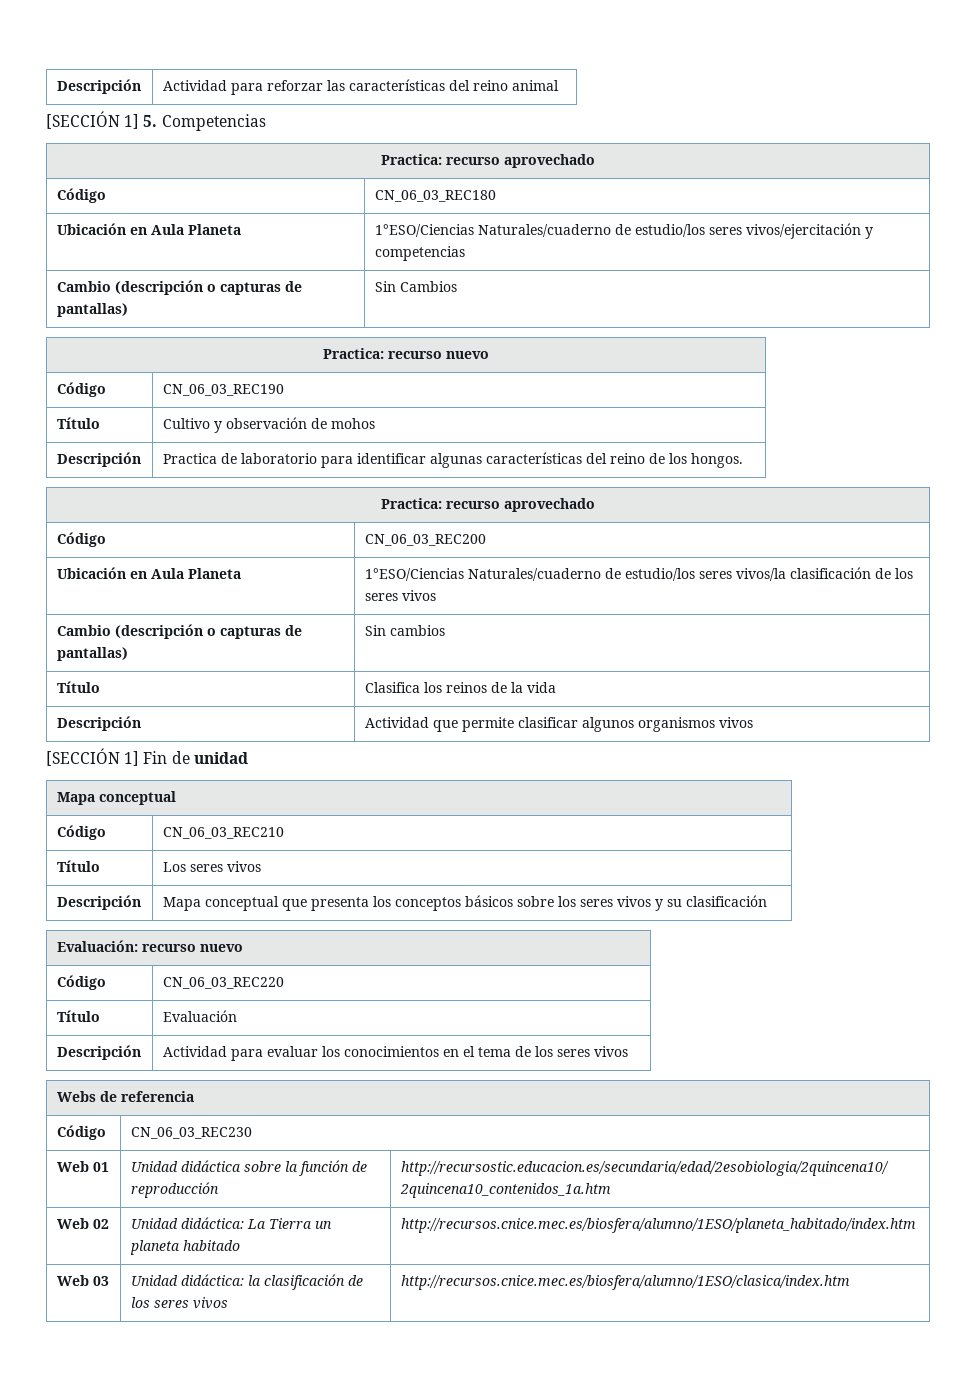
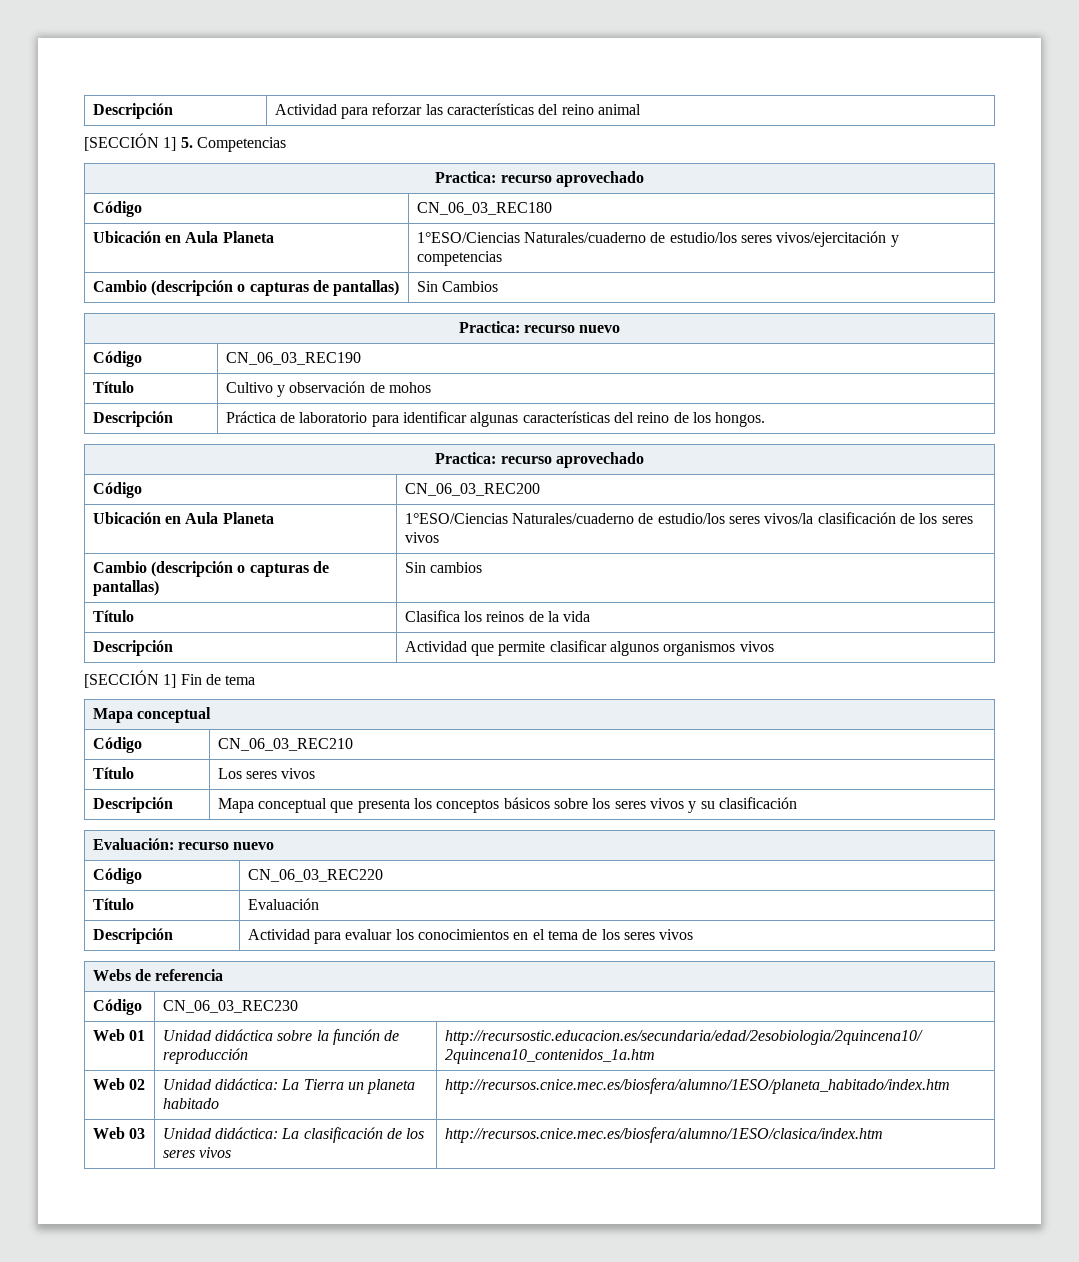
- Descripción | Practica de laboratorio para identificar algunas características del reino de los hongos.
+ Descripción | Práctica de laboratorio para identificar algunas características del reino de los hongos.
- [SECCIÓN 1] Fin de unidad
+ [SECCIÓN 1] Fin de tema
- Web 03 | Unidad didáctica: la clasificación de los seres vivos | http://recursos.cnice.mec.es/biosfera/alumno/1ESO/clasica/index.htm
+ Web 03 | Unidad didáctica: La clasificación de los seres vivos | http://recursos.cnice.mec.es/biosfera/alumno/1ESO/clasica/index.htm

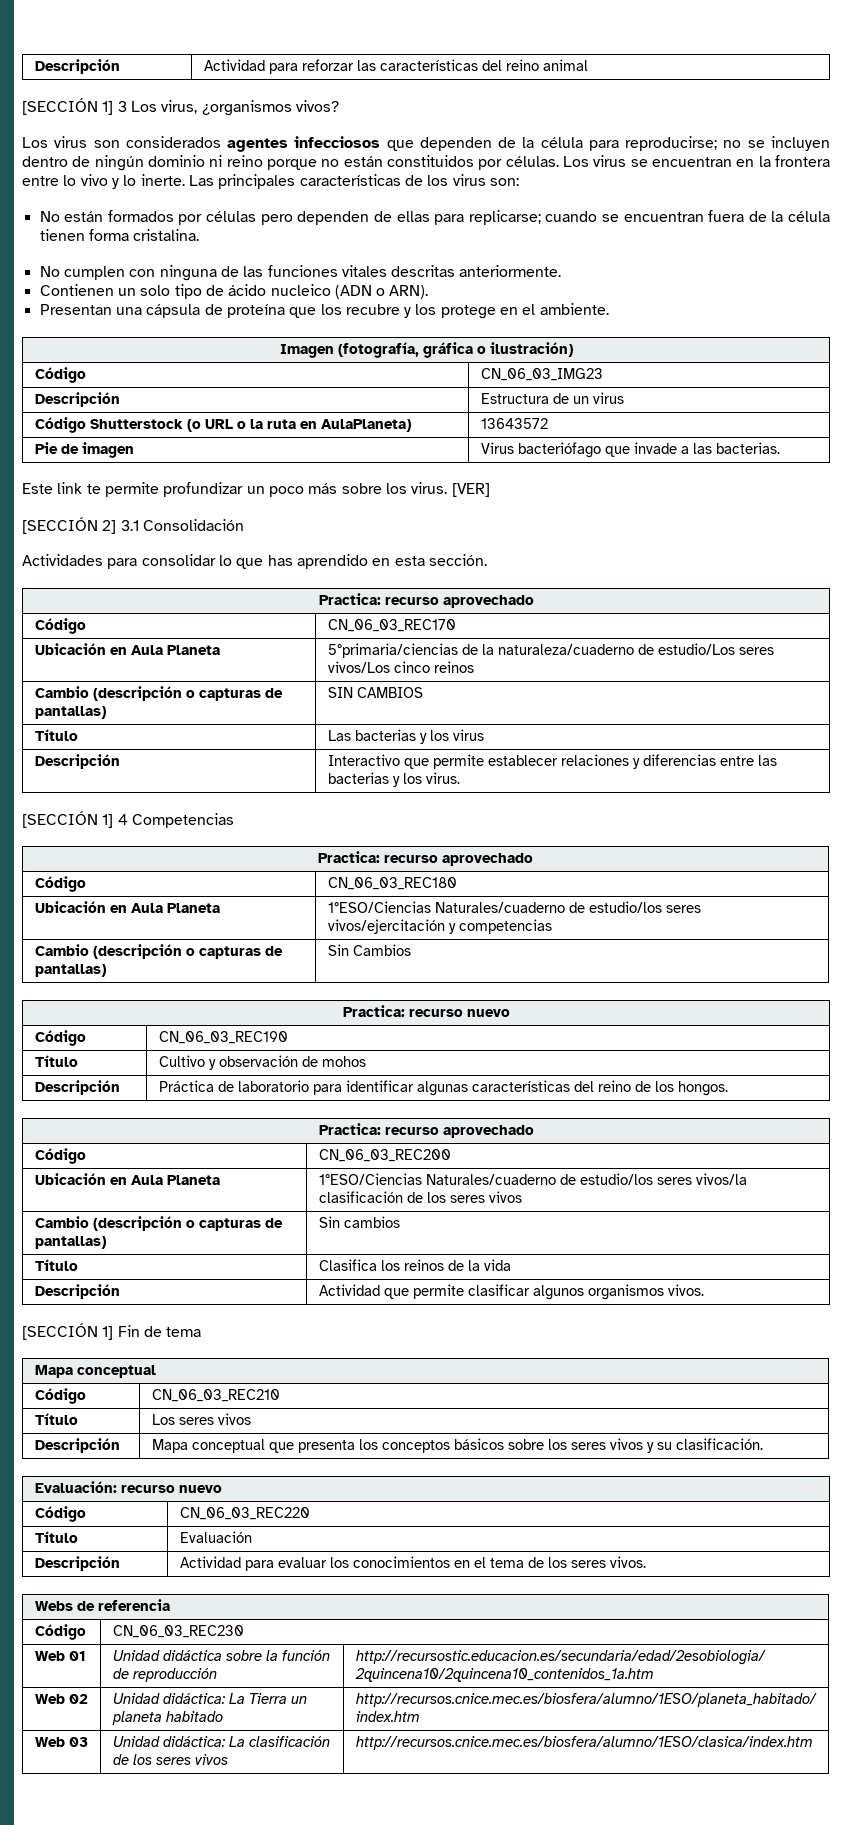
- [SECCIÓN 1] 5. Competencias
+ [SECCIÓN 1] 3 Los virus, ¿organismos vivos?
+ Los virus son considerados agentes infecciosos que dependen de la célula para reproducirse; no se incluyen dentro de ningún dominio ni reino porque no están constituidos por células. Los virus se encuentran en la frontera entre lo vivo y lo inerte. Las principales características de los virus son:
+ No están formados por células pero dependen de ellas para replicarse; cuando se encuentran fuera de la célula tienen forma cristalina.
+ No cumplen con ninguna de las funciones vitales descritas anteriormente.
+ Contienen un solo tipo de ácido nucleico (ADN o ARN).
+ Presentan una cápsula de proteína que los recubre y los protege en el ambiente.
+ Imagen (fotografía, gráfica o ilustración)
+ Código | CN_06_03_IMG23
+ Descripción | Estructura de un virus
+ Código Shutterstock (o URL o la ruta en AulaPlaneta) | 13643572
+ Pie de imagen | Virus bacteriófago que invade a las bacterias.
+ Este link te permite profundizar un poco más sobre los virus. [VER]
+ [SECCIÓN 2] 3.1 Consolidación
+ Actividades para consolidar lo que has aprendido en esta sección.
+ Practica: recurso aprovechado
+ Código | CN_06_03_REC170
+ Ubicación en Aula Planeta | 5°primaria/ciencias de la naturaleza/cuaderno de estudio/Los seres vivos/Los cinco reinos
+ Cambio (descripción o capturas de pantallas) | SIN CAMBIOS
+ Título | Las bacterias y los virus
+ Descripción | Interactivo que permite establecer relaciones y diferencias entre las bacterias y los virus.
+ [SECCIÓN 1] 4 Competencias
- Descripción | Actividad que permite clasificar algunos organismos vivos
+ Descripción | Actividad que permite clasificar algunos organismos vivos.
- Descripción | Mapa conceptual que presenta los conceptos básicos sobre los seres vivos y su clasificación
+ Descripción | Mapa conceptual que presenta los conceptos básicos sobre los seres vivos y su clasificación.
- Descripción | Actividad para evaluar los conocimientos en el tema de los seres vivos
+ Descripción | Actividad para evaluar los conocimientos en el tema de los seres vivos.

